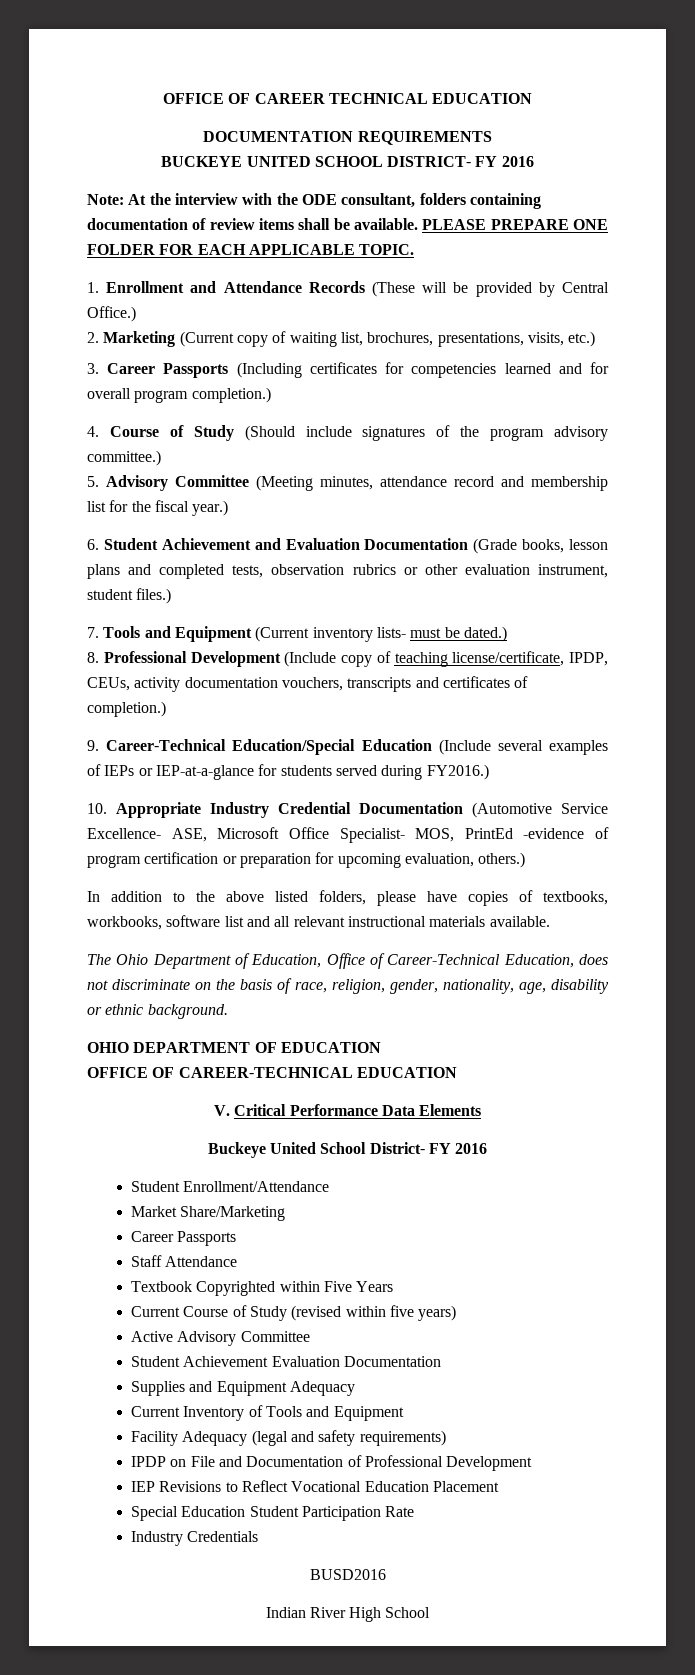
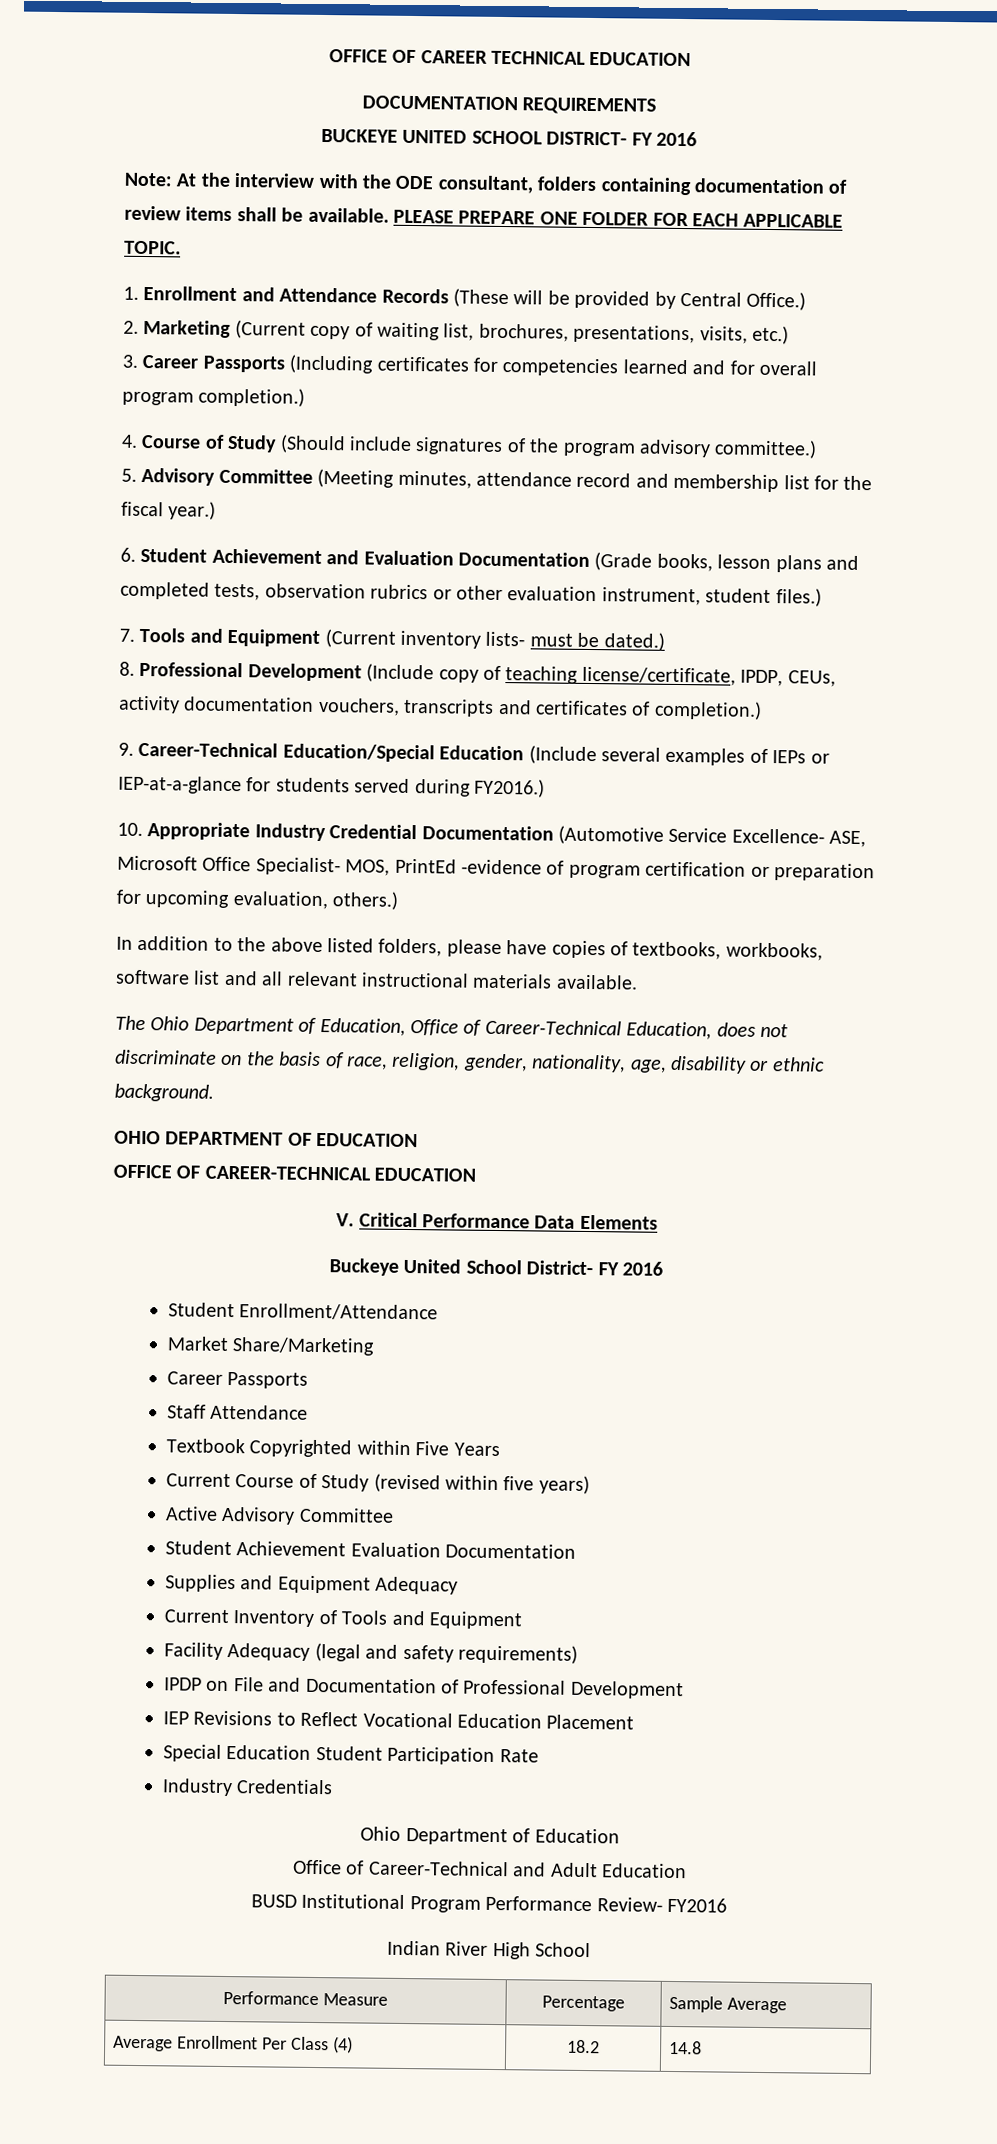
- BUSD2016
+ Ohio Department of Education
+ Office of Career-Technical and Adult Education
+ BUSD Institutional Program Performance Review- FY2016
  Indian River High School
+ Performance Measure | Percentage | Sample Average
+ Average Enrollment Per Class (4) | 18.2 | 14.8

